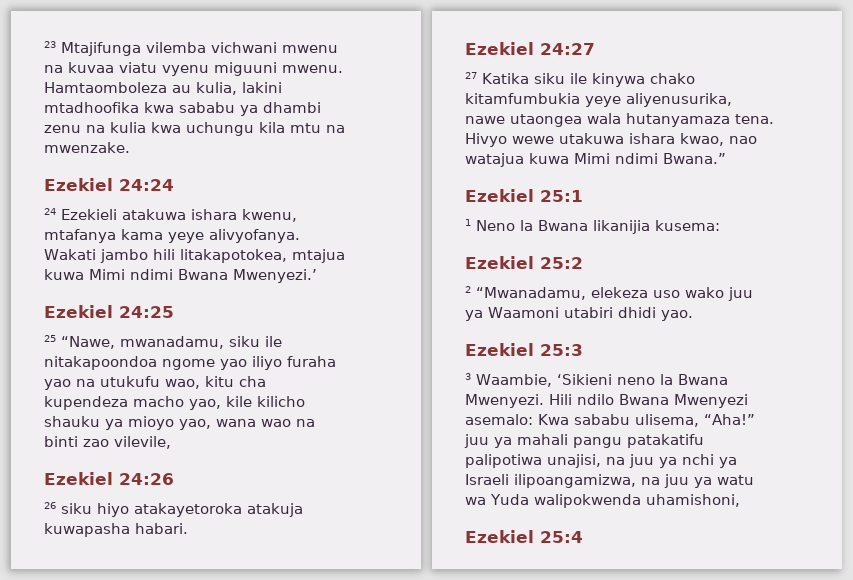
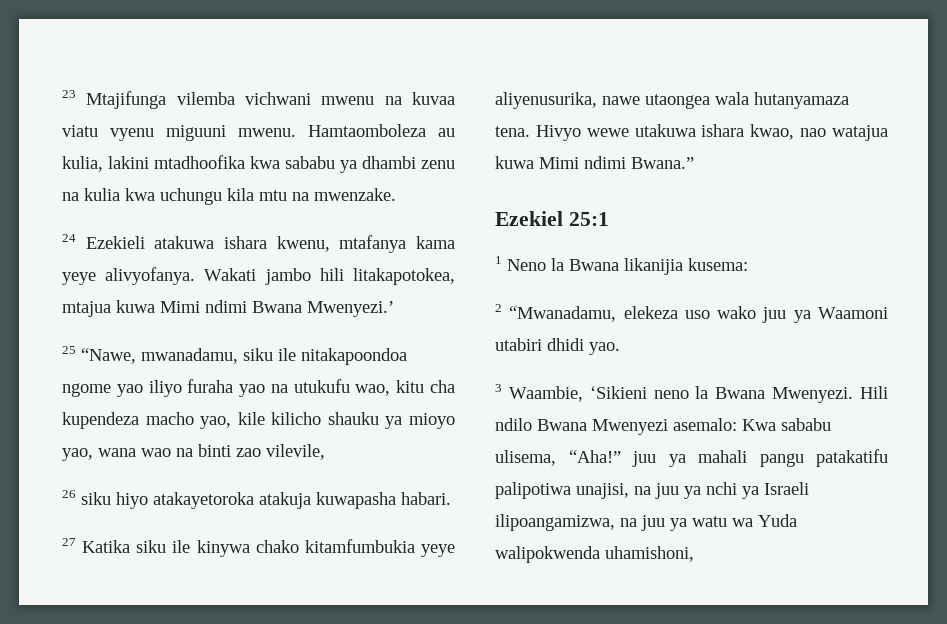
- Ezekiel 24:24
- Ezekiel 24:25
- Ezekiel 24:26
- Ezekiel 24:27
- Ezekiel 25:2
- Ezekiel 25:3
- Ezekiel 25:4

